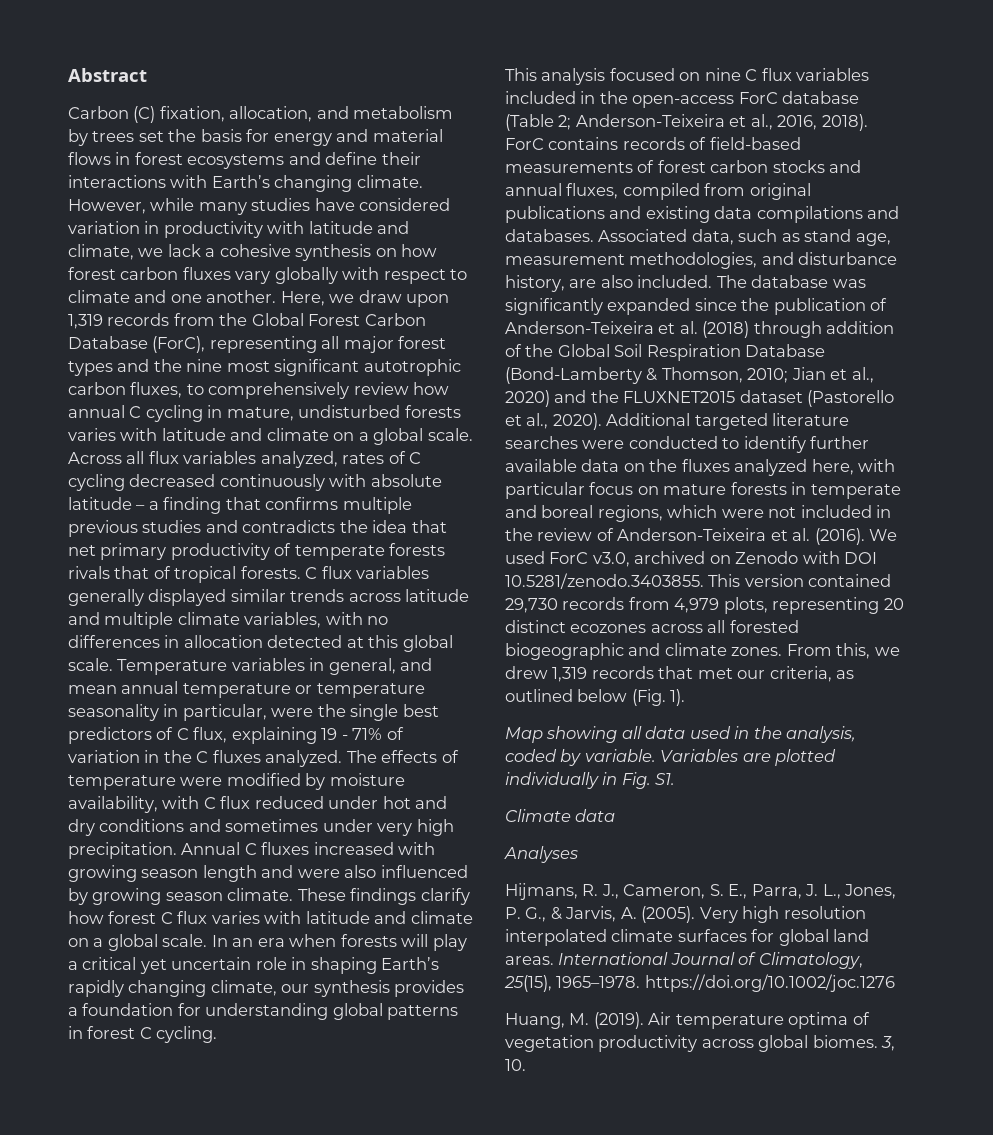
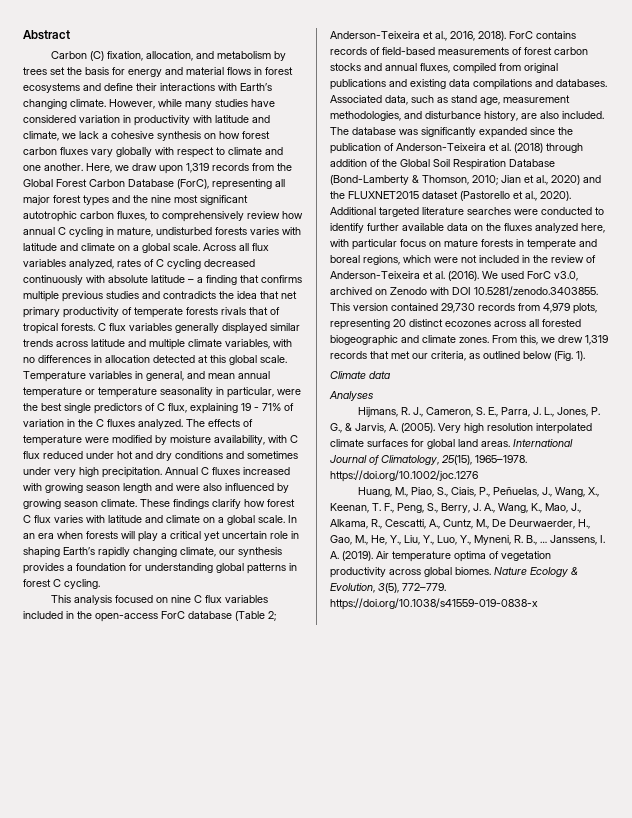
- Temperature variables in general, and mean annual temperature or temperature seasonality in particular, were the single best predictors of C flux, explaining 19 - 71% of variation in the C fluxes analyzed.
+ Temperature variables in general, and mean annual temperature or temperature seasonality in particular, were the best single predictors of C flux, explaining 19 - 71% of variation in the C fluxes analyzed.
- Map showing all data used in the analysis, coded by variable. Variables are plotted individually in Fig. S1.
- Huang, M. (2019).
+ Huang, M., Piao, S., Ciais, P., Peñuelas, J., Wang, X., Keenan, T. F., Peng, S., Berry, J. A., Wang, K., Mao, J., Alkama, R., Cescatti, A., Cuntz, M., De Deurwaerder, H., Gao, M., He, Y., Liu, Y., Luo, Y., Myneni, R. B., … Janssens, I. A. (2019).
- 3, 10.
+ Nature Ecology & Evolution, 3(5), 772–779. https://doi.org/10.1038/s41559-019-0838-x

